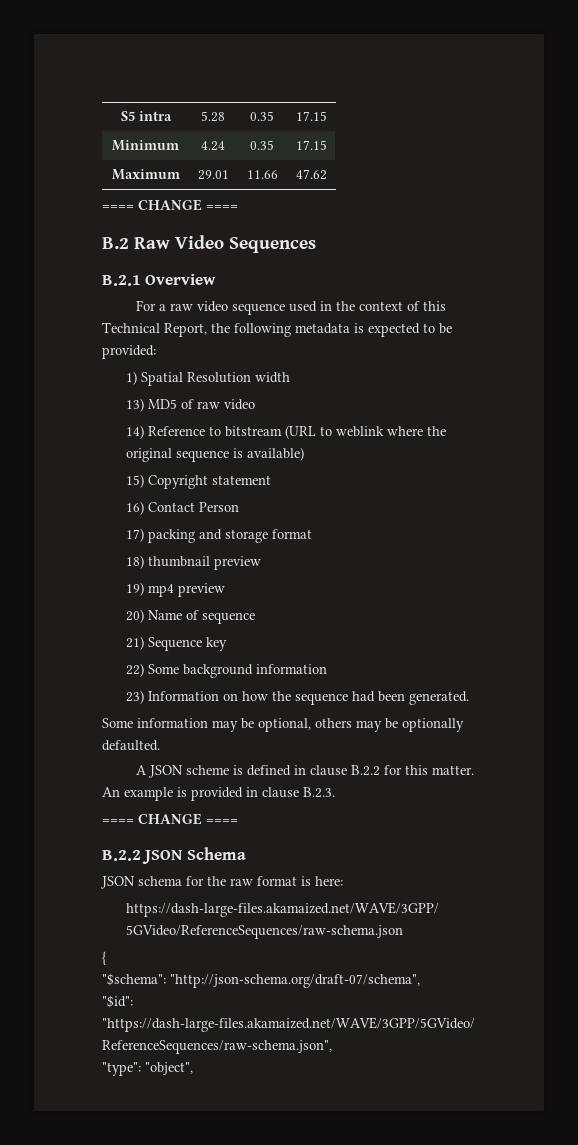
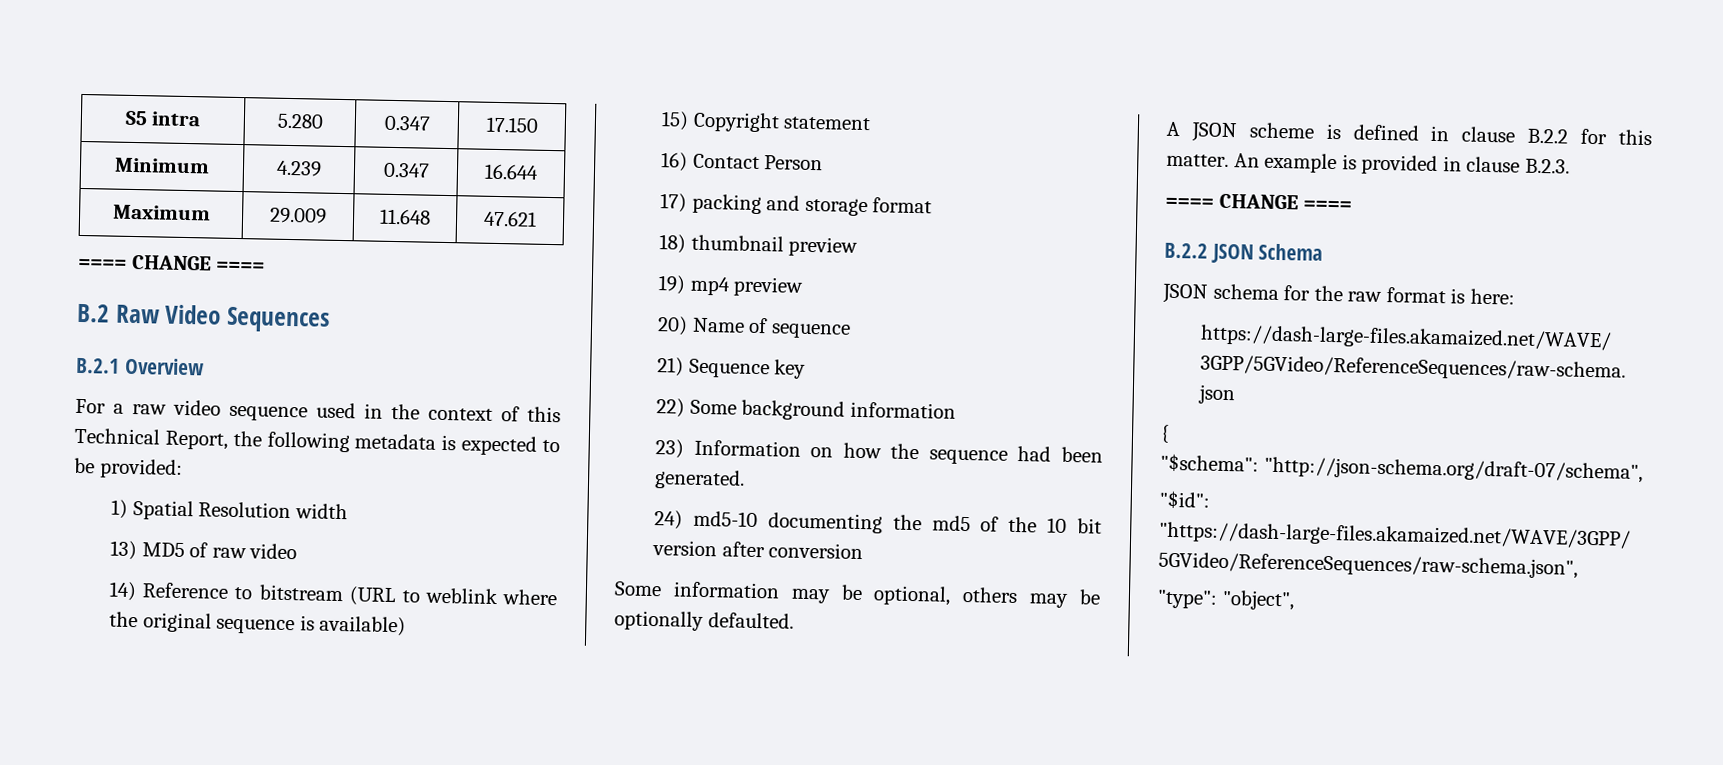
- S5 intra | 5.28 | 0.35 | 17.15
- Minimum | 4.24 | 0.35 | 17.15
- Maximum | 29.01 | 11.66 | 47.62
+ S5 intra | 5.280 | 0.347 | 17.150
+ Minimum | 4.239 | 0.347 | 16.644
+ Maximum | 29.009 | 11.648 | 47.621
+ 24) md5-10 documenting the md5 of the 10 bit version after conversion

